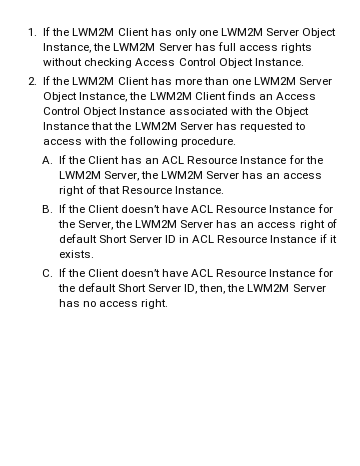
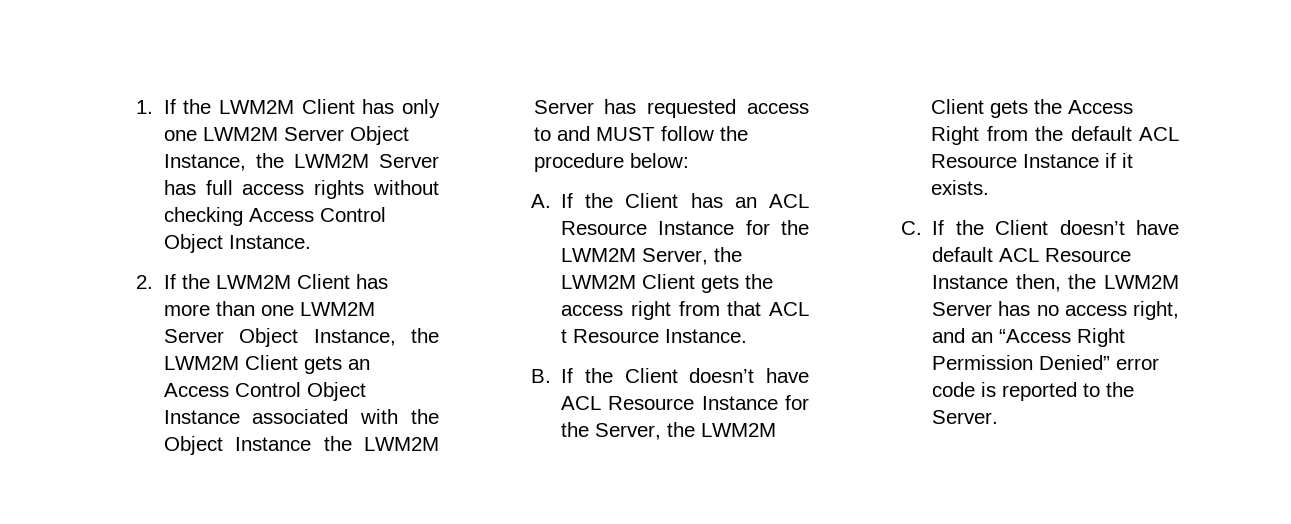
- 2. If the LWM2M Client has more than one LWM2M Server Object Instance, the LWM2M Client finds an Access Control Object Instance associated with the Object Instance that the LWM2M Server has requested to access with the following procedure.
+ 2. If the LWM2M Client has more than one LWM2M Server Object Instance, the LWM2M Client gets an Access Control Object Instance associated with the Object Instance the LWM2M Server has requested access to and MUST follow the procedure below:
- A. If the Client has an ACL Resource Instance for the LWM2M Server, the LWM2M Server has an access right of that Resource Instance.
+ A. If the Client has an ACL Resource Instance for the LWM2M Server, the LWM2M Client gets the access right from that ACL t Resource Instance.
- B. If the Client doesn’t have ACL Resource Instance for the Server, the LWM2M Server has an access right of default Short Server ID in ACL Resource Instance if it exists.
+ B. If the Client doesn’t have ACL Resource Instance for the Server, the LWM2M Client gets the Access Right from the default ACL Resource Instance if it exists.
- C. If the Client doesn’t have ACL Resource Instance for the default Short Server ID, then, the LWM2M Server has no access right.
+ C. If the Client doesn’t have default ACL Resource Instance then, the LWM2M Server has no access right, and an “Access Right Permission Denied” error code is reported to the Server.

